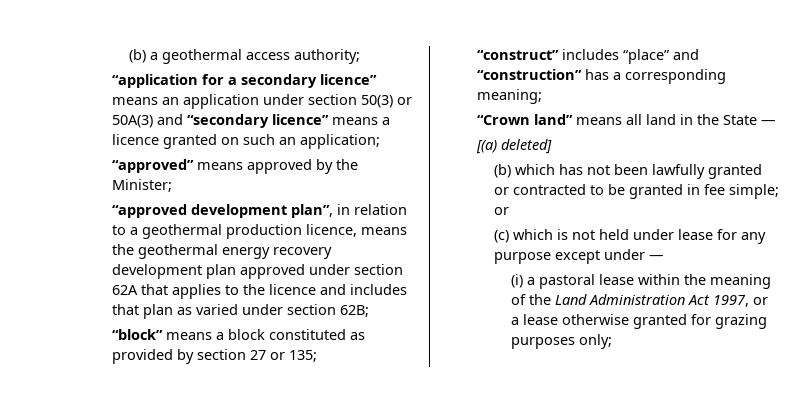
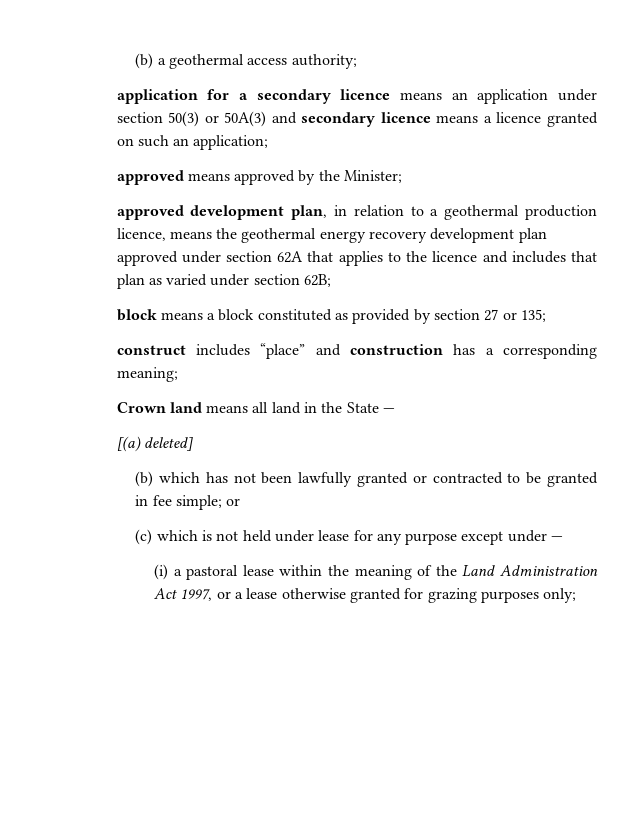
- “application for a secondary licence” means an application under section 50(3) or 50A(3) and “secondary licence” means a licence granted on such an application;
+ application for a secondary licence means an application under section 50(3) or 50A(3) and secondary licence means a licence granted on such an application;
- “approved” means approved by the Minister;
+ approved means approved by the Minister;
- “approved development plan”, in relation to a geothermal production licence, means the geothermal energy recovery development plan approved under section 62A that applies to the licence and includes that plan as varied under section 62B;
+ approved development plan, in relation to a geothermal production licence, means the geothermal energy recovery development plan approved under section 62A that applies to the licence and includes that plan as varied under section 62B;
- “block” means a block constituted as provided by section 27 or 135;
+ block means a block constituted as provided by section 27 or 135;
- “construct” includes “place” and “construction” has a corresponding meaning;
+ construct includes “place” and construction has a corresponding meaning;
- “Crown land” means all land in the State —
+ Crown land means all land in the State —

